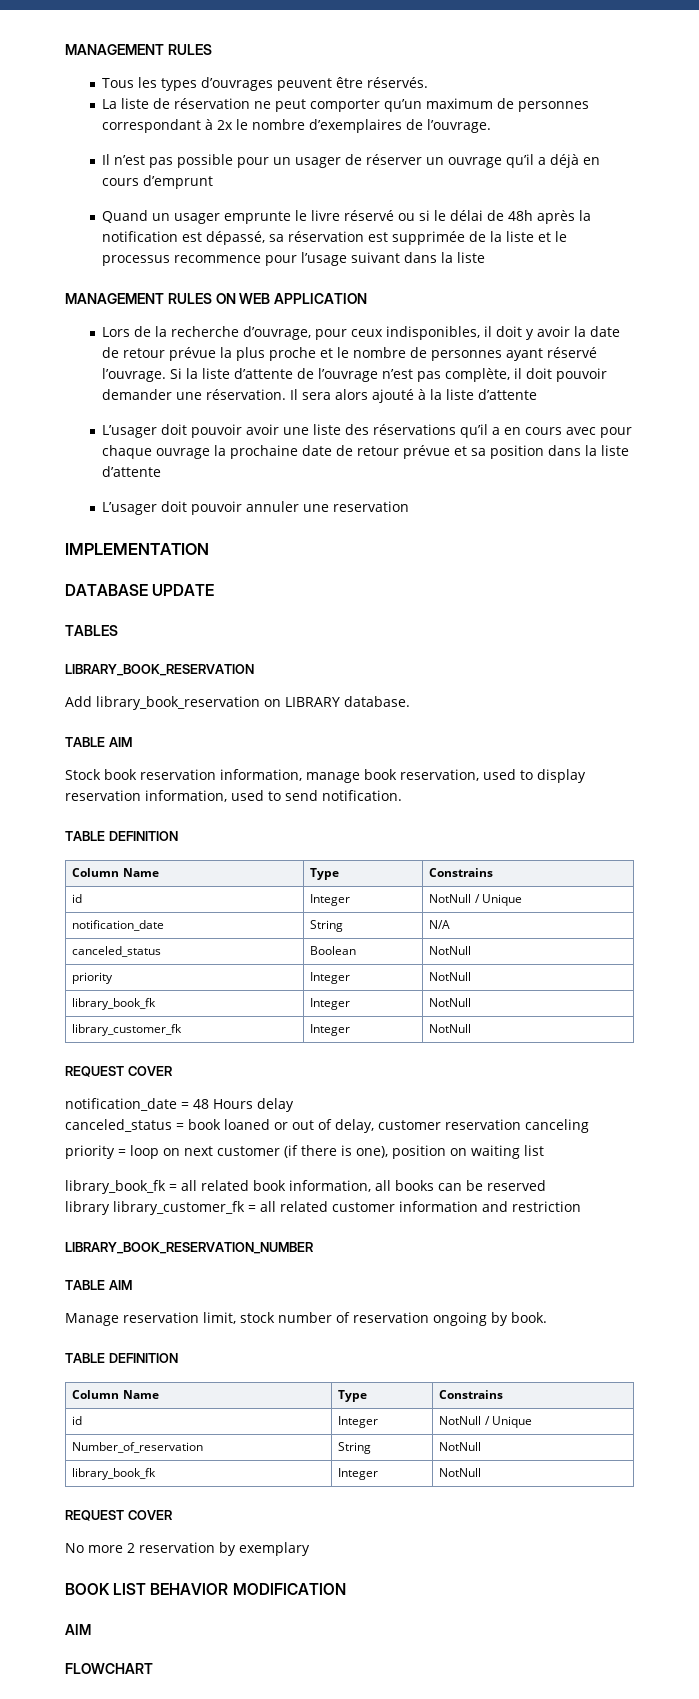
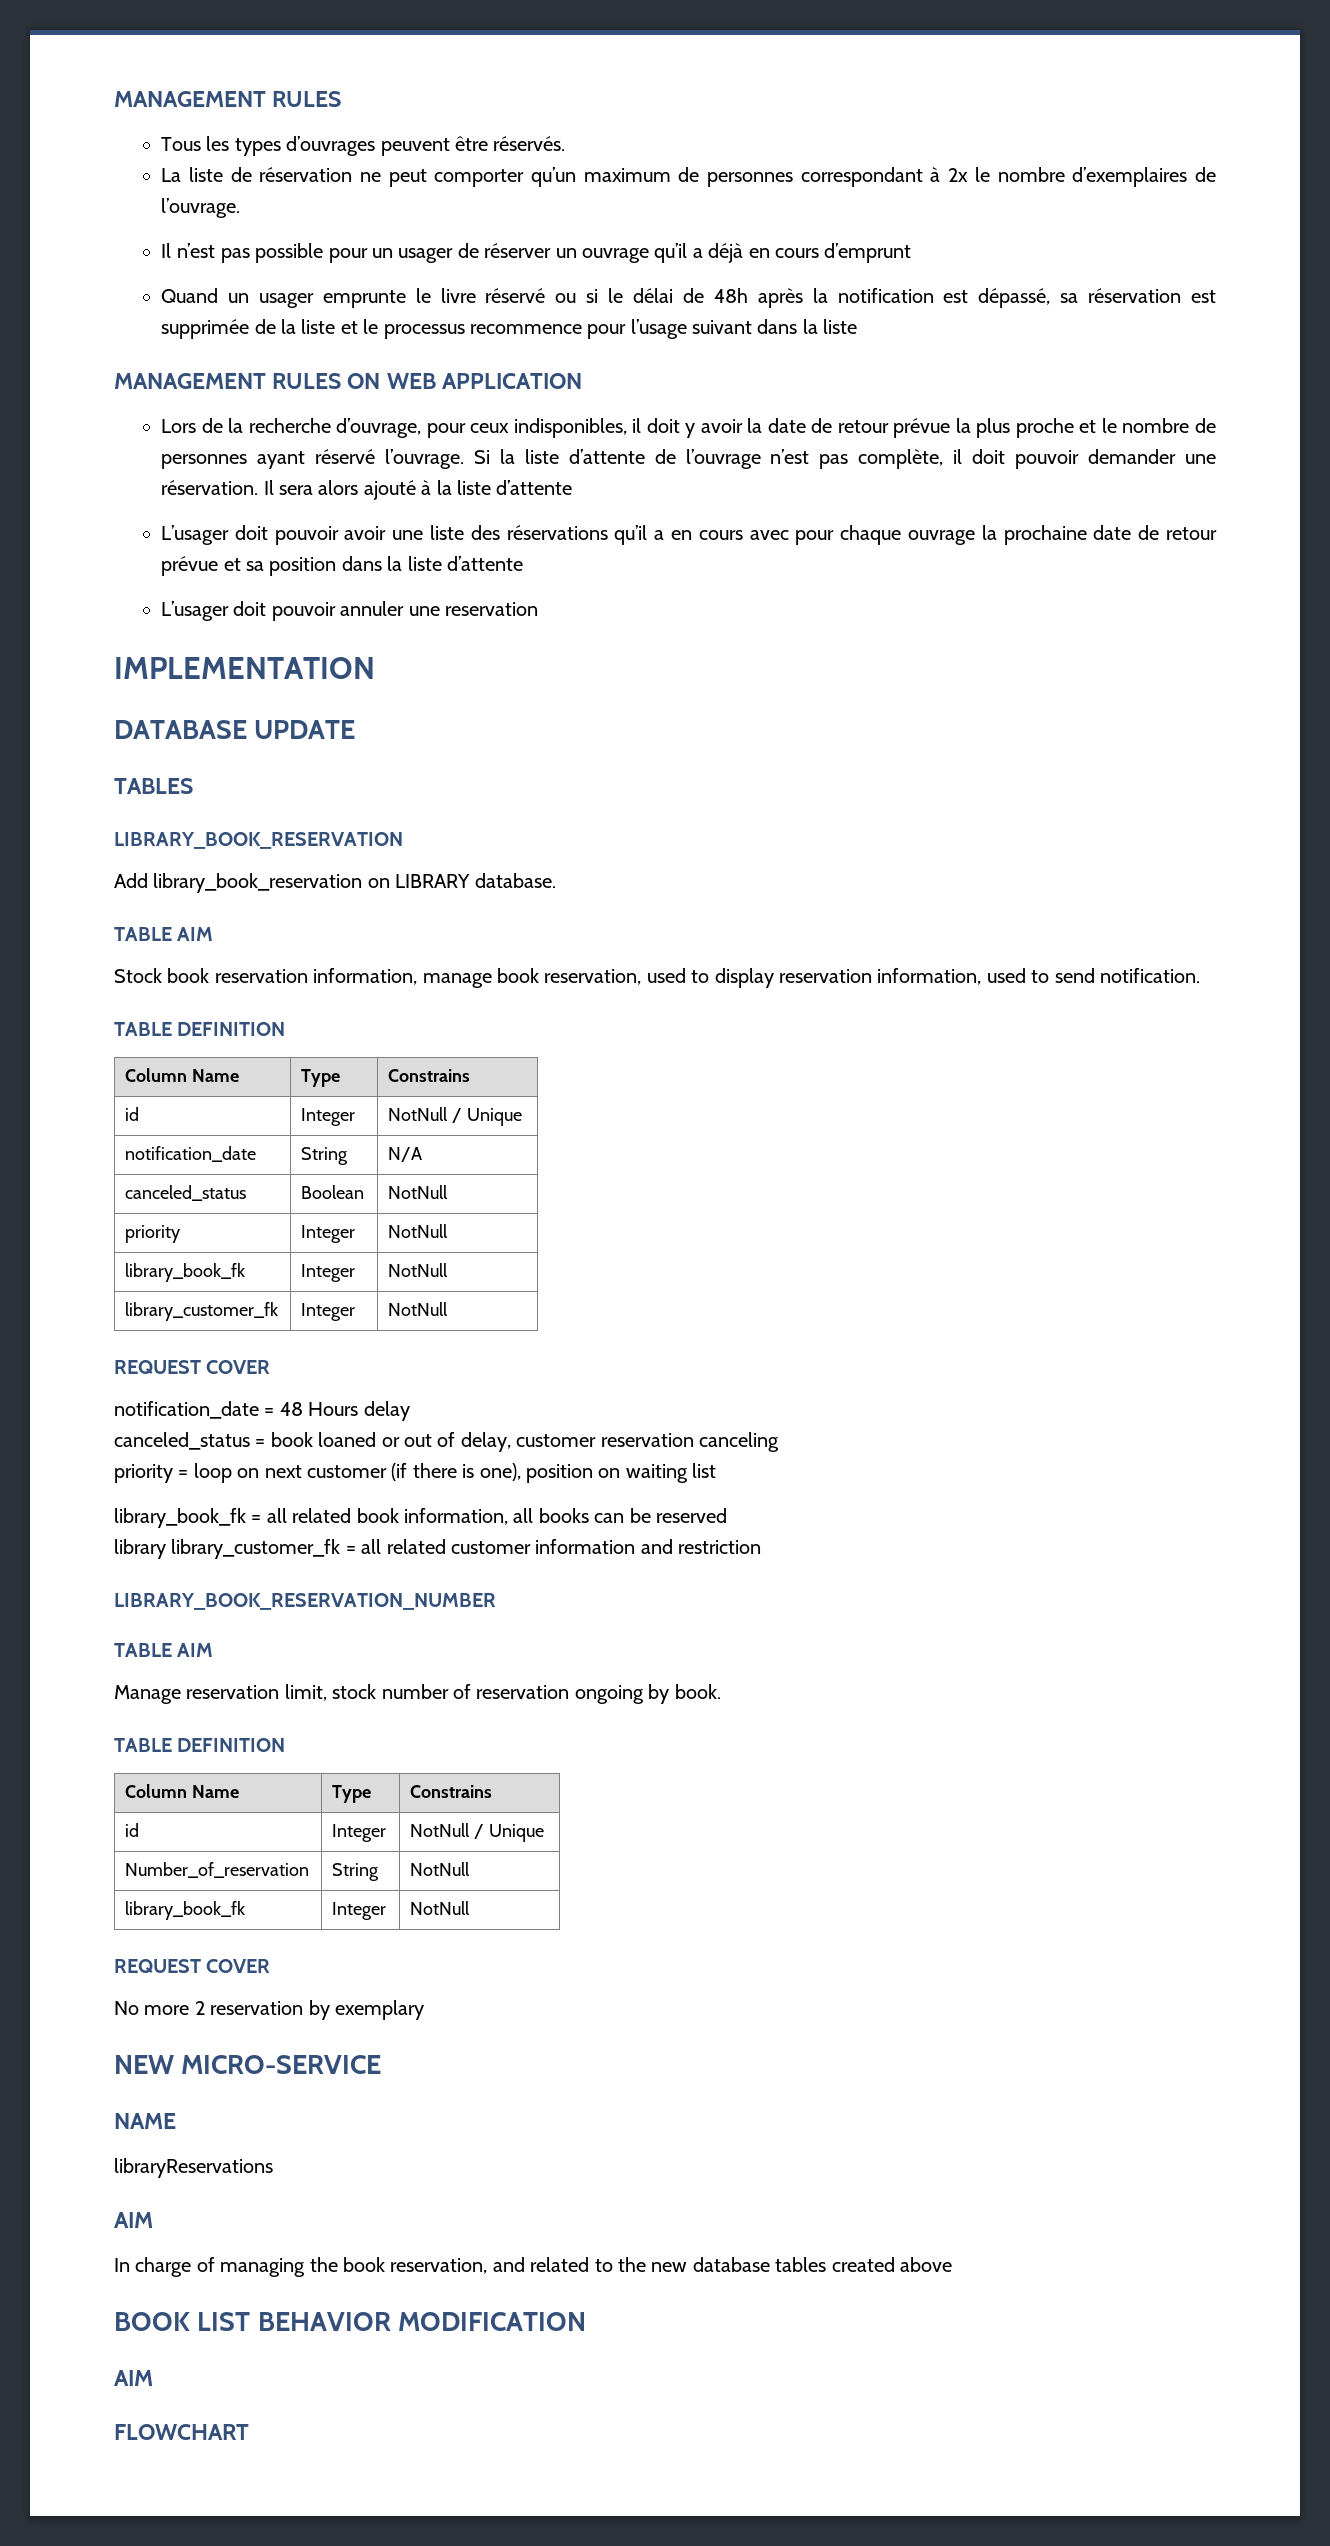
+ NEW MICRO-SERVICE
+ NAME
+ libraryReservations
+ AIM
+ In charge of managing the book reservation, and related to the new database tables created above

